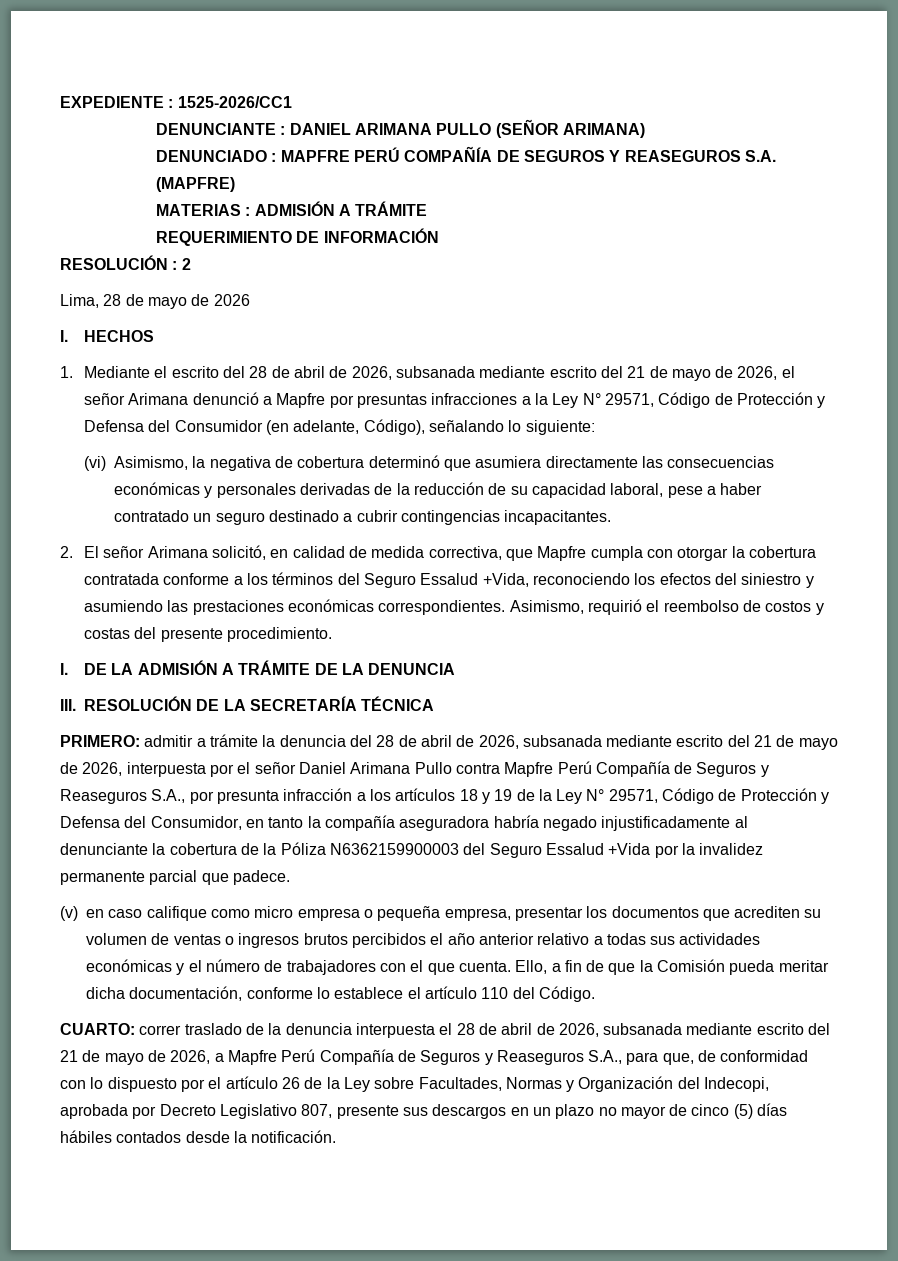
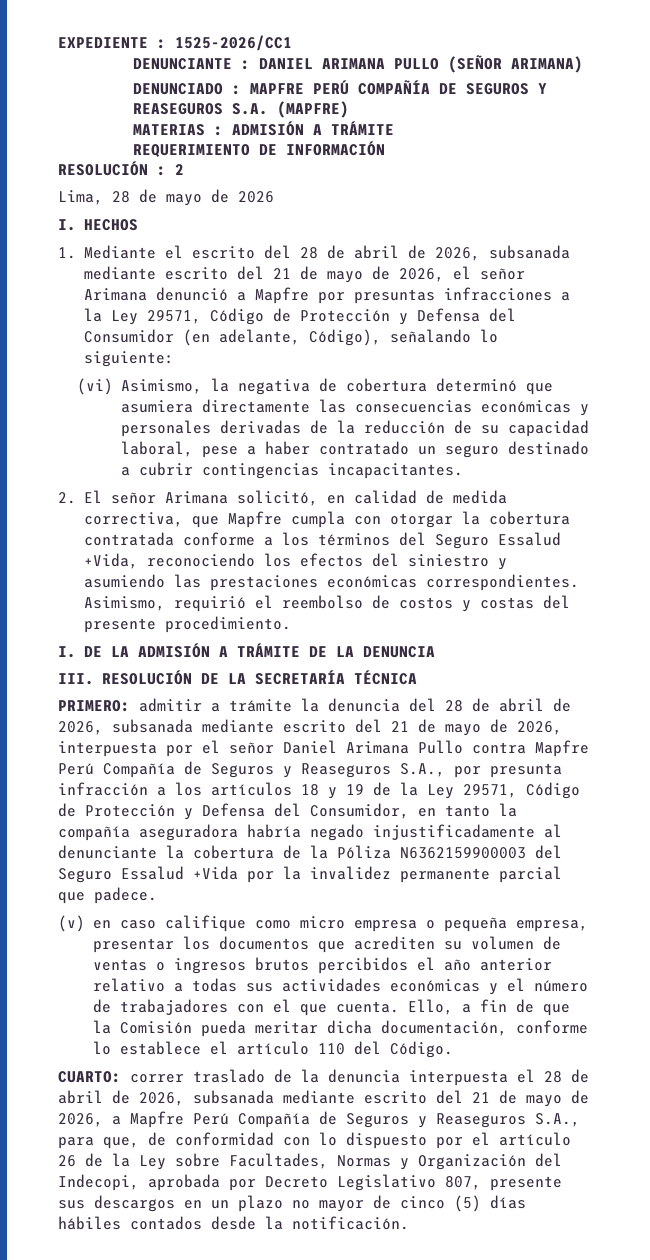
- 1. Mediante el escrito del 28 de abril de 2026, subsanada mediante escrito del 21 de mayo de 2026, el señor Arimana denunció a Mapfre por presuntas infracciones a la Ley N° 29571, Código de Protección y Defensa del Consumidor (en adelante, Código), señalando lo siguiente:
+ 1. Mediante el escrito del 28 de abril de 2026, subsanada mediante escrito del 21 de mayo de 2026, el señor Arimana denunció a Mapfre por presuntas infracciones a la Ley 29571, Código de Protección y Defensa del Consumidor (en adelante, Código), señalando lo siguiente:
- admitir a trámite la denuncia del 28 de abril de 2026, subsanada mediante escrito del 21 de mayo de 2026, interpuesta por el señor Daniel Arimana Pullo contra Mapfre Perú Compañía de Seguros y Reaseguros S.A., por presunta infracción a los artículos 18 y 19 de la Ley N° 29571, Código de Protección y Defensa del Consumidor, en tanto la compañía aseguradora habría negado injustificadamente al denunciante la cobertura de la Póliza N6362159900003 del Seguro Essalud +Vida por la invalidez permanente parcial que padece.
+ admitir a trámite la denuncia del 28 de abril de 2026, subsanada mediante escrito del 21 de mayo de 2026, interpuesta por el señor Daniel Arimana Pullo contra Mapfre Perú Compañía de Seguros y Reaseguros S.A., por presunta infracción a los artículos 18 y 19 de la Ley 29571, Código de Protección y Defensa del Consumidor, en tanto la compañía aseguradora habría negado injustificadamente al denunciante la cobertura de la Póliza N6362159900003 del Seguro Essalud +Vida por la invalidez permanente parcial que padece.

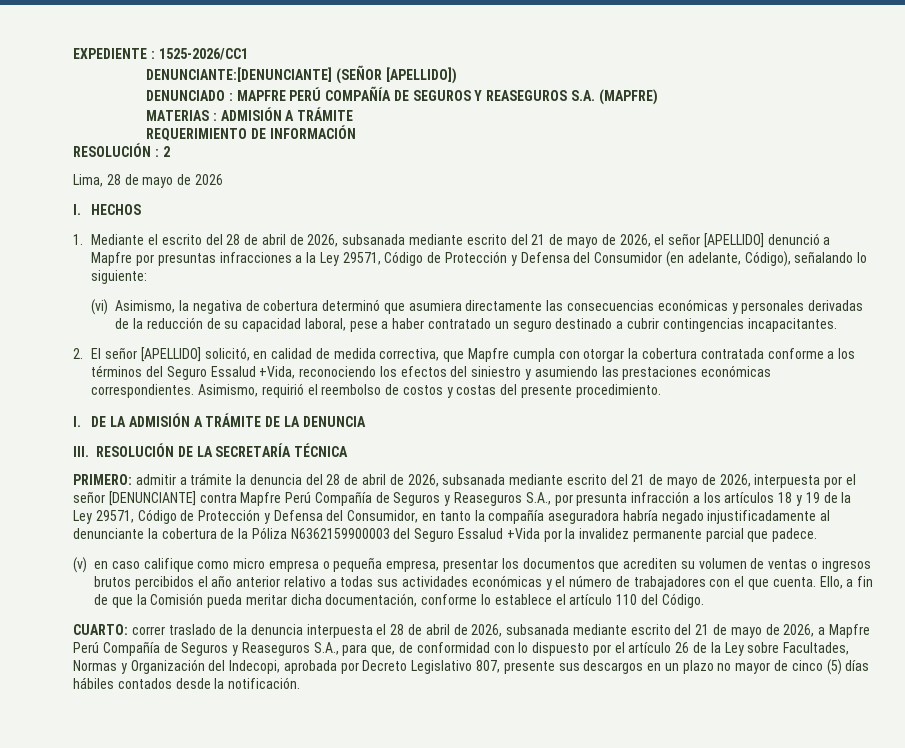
- DENUNCIANTE : DANIEL ARIMANA PULLO (SEÑOR ARIMANA)
+ DENUNCIANTE:[DENUNCIANTE] (SEÑOR [APELLIDO])
- 1. Mediante el escrito del 28 de abril de 2026, subsanada mediante escrito del 21 de mayo de 2026, el señor Arimana denunció a Mapfre por presuntas infracciones a la Ley 29571, Código de Protección y Defensa del Consumidor (en adelante, Código), señalando lo siguiente:
+ 1. Mediante el escrito del 28 de abril de 2026, subsanada mediante escrito del 21 de mayo de 2026, el señor [APELLIDO] denunció a Mapfre por presuntas infracciones a la Ley 29571, Código de Protección y Defensa del Consumidor (en adelante, Código), señalando lo siguiente:
- 2. El señor Arimana solicitó, en calidad de medida correctiva, que Mapfre cumpla con otorgar la cobertura contratada conforme a los términos del Seguro Essalud +Vida, reconociendo los efectos del siniestro y asumiendo las prestaciones económicas correspondientes.
+ 2. El señor [APELLIDO] solicitó, en calidad de medida correctiva, que Mapfre cumpla con otorgar la cobertura contratada conforme a los términos del Seguro Essalud +Vida, reconociendo los efectos del siniestro y asumiendo las prestaciones económicas correspondientes.
- admitir a trámite la denuncia del 28 de abril de 2026, subsanada mediante escrito del 21 de mayo de 2026, interpuesta por el señor Daniel Arimana Pullo contra Mapfre Perú Compañía de Seguros y Reaseguros S.A., por presunta infracción a los artículos 18 y 19 de la Ley 29571, Código de Protección y Defensa del Consumidor, en tanto la compañía aseguradora habría negado injustificadamente al denunciante la cobertura de la Póliza N6362159900003 del Seguro Essalud +Vida por la invalidez permanente parcial que padece.
+ admitir a trámite la denuncia del 28 de abril de 2026, subsanada mediante escrito del 21 de mayo de 2026, interpuesta por el señor [DENUNCIANTE] contra Mapfre Perú Compañía de Seguros y Reaseguros S.A., por presunta infracción a los artículos 18 y 19 de la Ley 29571, Código de Protección y Defensa del Consumidor, en tanto la compañía aseguradora habría negado injustificadamente al denunciante la cobertura de la Póliza N6362159900003 del Seguro Essalud +Vida por la invalidez permanente parcial que padece.

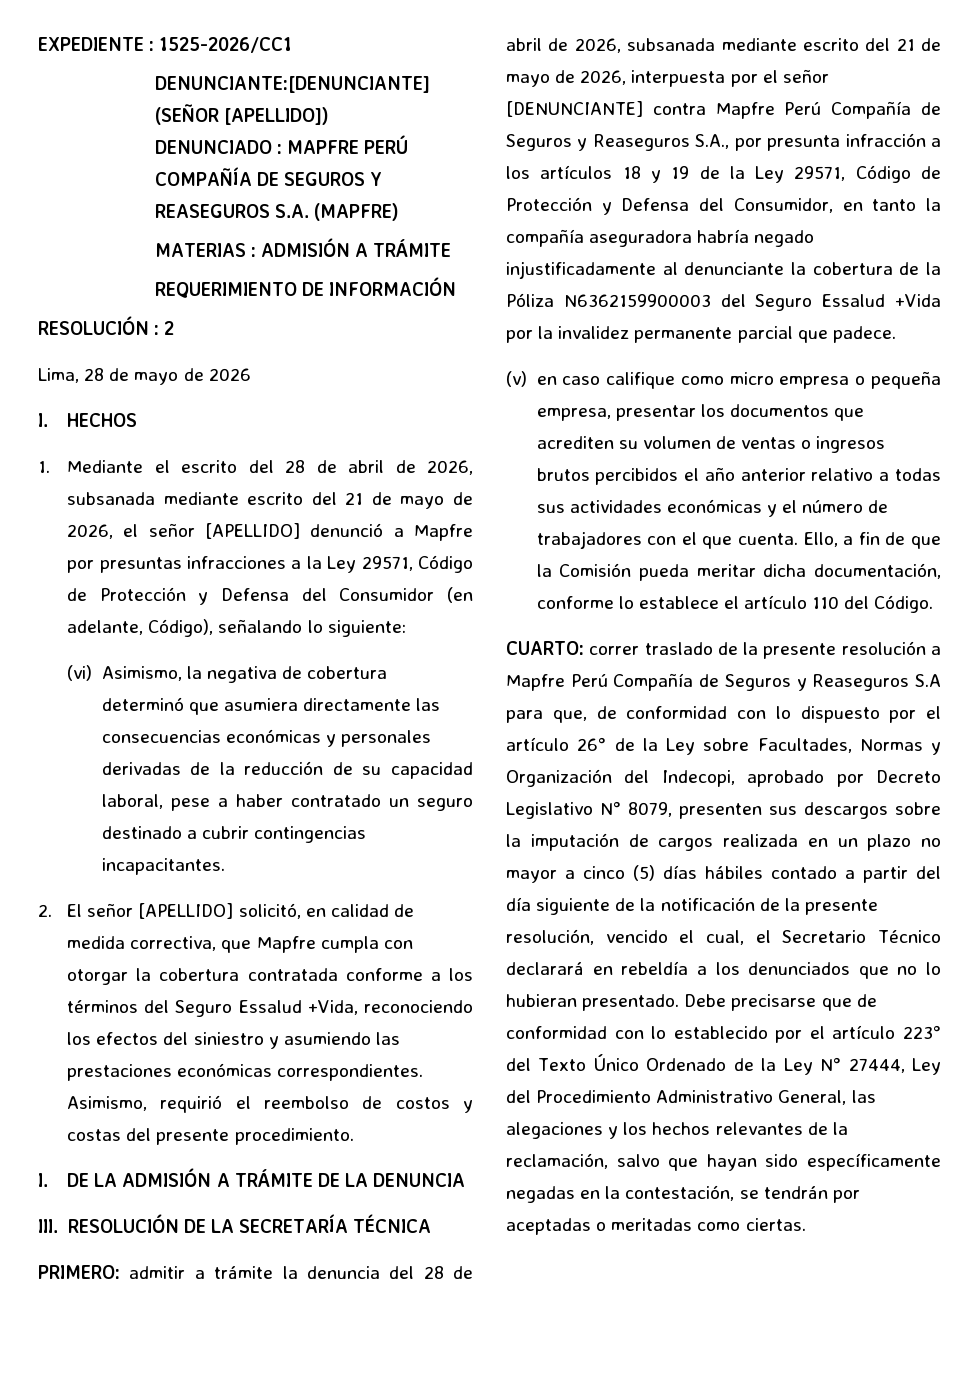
- CUARTO: correr traslado de la denuncia interpuesta el 28 de abril de 2026, subsanada mediante escrito del 21 de mayo de 2026, a Mapfre Perú Compañía de Seguros y Reaseguros S.A., para que, de conformidad con lo dispuesto por el artículo 26 de la Ley sobre Facultades, Normas y Organización del Indecopi, aprobada por Decreto Legislativo 807, presente sus descargos en un plazo no mayor de cinco (5) días hábiles contados desde la notificación.
+ CUARTO: correr traslado de la presente resolución a Mapfre Perú Compañía de Seguros y Reaseguros S.A para que, de conformidad con lo dispuesto por el artículo 26° de la Ley sobre Facultades, Normas y Organización del Indecopi, aprobado por Decreto Legislativo N° 8079, presenten sus descargos sobre la imputación de cargos realizada en un plazo no mayor a cinco (5) días hábiles contado a partir del día siguiente de la notificación de la presente resolución, vencido el cual, el Secretario Técnico declarará en rebeldía a los denunciados que no lo hubieran presentado. Debe precisarse que de conformidad con lo establecido por el artículo 223° del Texto Único Ordenado de la Ley N° 27444, Ley del Procedimiento Administrativo General, las alegaciones y los hechos relevantes de la reclamación, salvo que hayan sido específicamente negadas en la contestación, se tendrán por aceptadas o meritadas como ciertas.

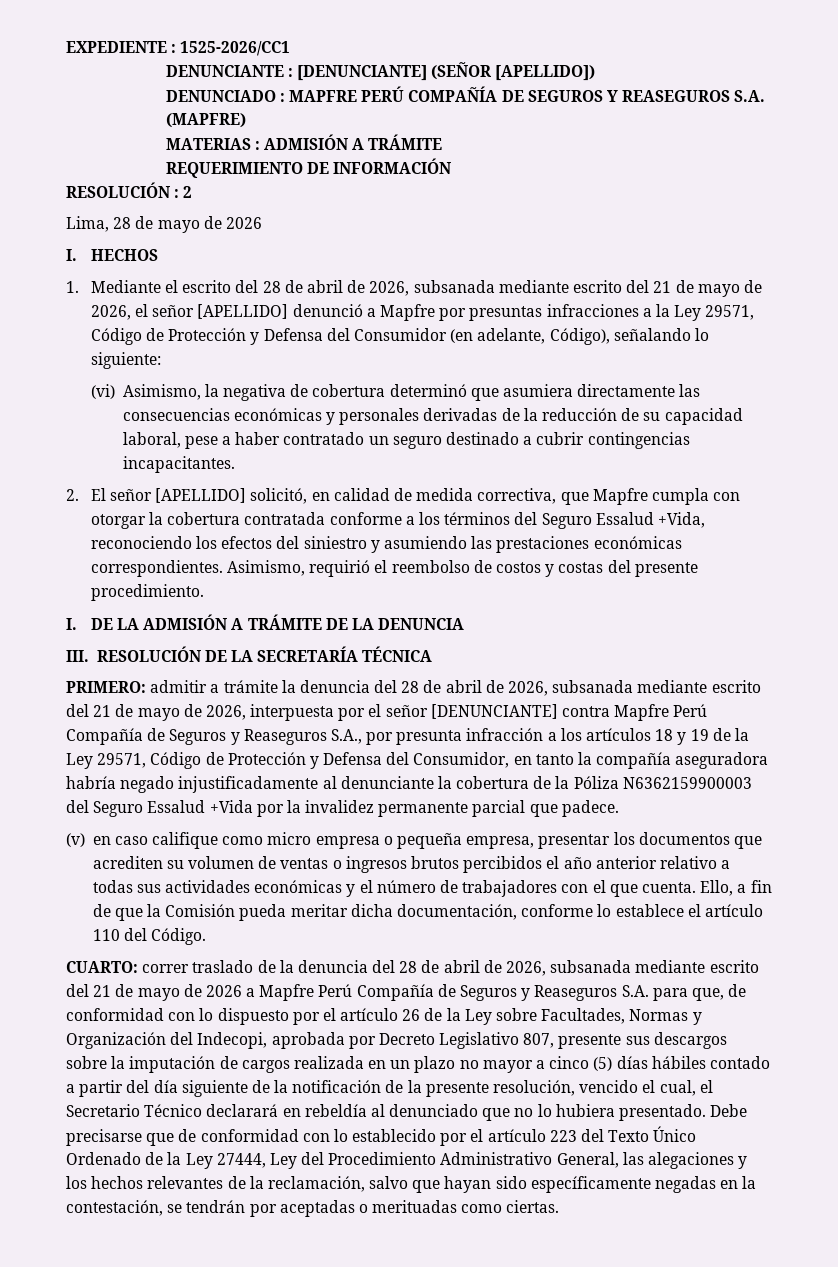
- DENUNCIANTE:[DENUNCIANTE] (SEÑOR [APELLIDO])
+ DENUNCIANTE : [DENUNCIANTE] (SEÑOR [APELLIDO])
- correr traslado de la presente resolución a Mapfre Perú Compañía de Seguros y Reaseguros S.A para que, de conformidad con lo dispuesto por el artículo 26° de la Ley sobre Facultades, Normas y Organización del Indecopi, aprobado por Decreto Legislativo N° 8079, presenten sus descargos sobre la imputación de cargos realizada en un plazo no mayor a cinco (5) días hábiles contado a partir del día siguiente de la notificación de la presente resolución, vencido el cual, el Secretario Técnico declarará en rebeldía a los denunciados que no lo hubieran presentado.
+ correr traslado de la denuncia del 28 de abril de 2026, subsanada mediante escrito del 21 de mayo de 2026 a Mapfre Perú Compañía de Seguros y Reaseguros S.A. para que, de conformidad con lo dispuesto por el artículo 26 de la Ley sobre Facultades, Normas y Organización del Indecopi, aprobada por Decreto Legislativo 807, presente sus descargos sobre la imputación de cargos realizada en un plazo no mayor a cinco (5) días hábiles contado a partir del día siguiente de la notificación de la presente resolución, vencido el cual, el Secretario Técnico declarará en rebeldía al denunciado que no lo hubiera presentado.
- Debe precisarse que de conformidad con lo establecido por el artículo 223° del Texto Único Ordenado de la Ley N° 27444, Ley del Procedimiento Administrativo General, las alegaciones y los hechos relevantes de la reclamación, salvo que hayan sido específicamente negadas en la contestación, se tendrán por aceptadas o meritadas como ciertas.
+ Debe precisarse que de conformidad con lo establecido por el artículo 223 del Texto Único Ordenado de la Ley 27444, Ley del Procedimiento Administrativo General, las alegaciones y los hechos relevantes de la reclamación, salvo que hayan sido específicamente negadas en la contestación, se tendrán por aceptadas o merituadas como ciertas.

